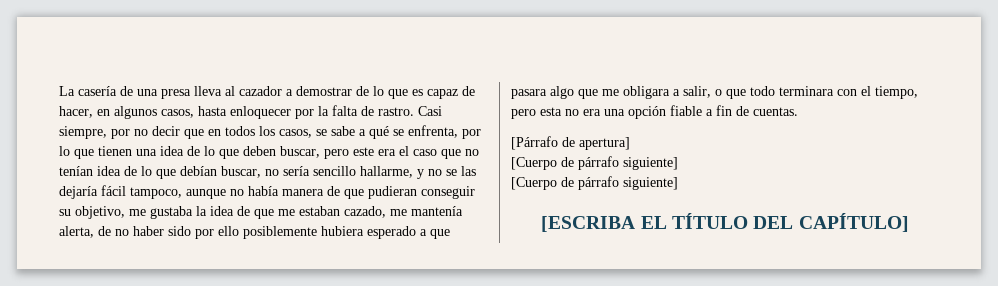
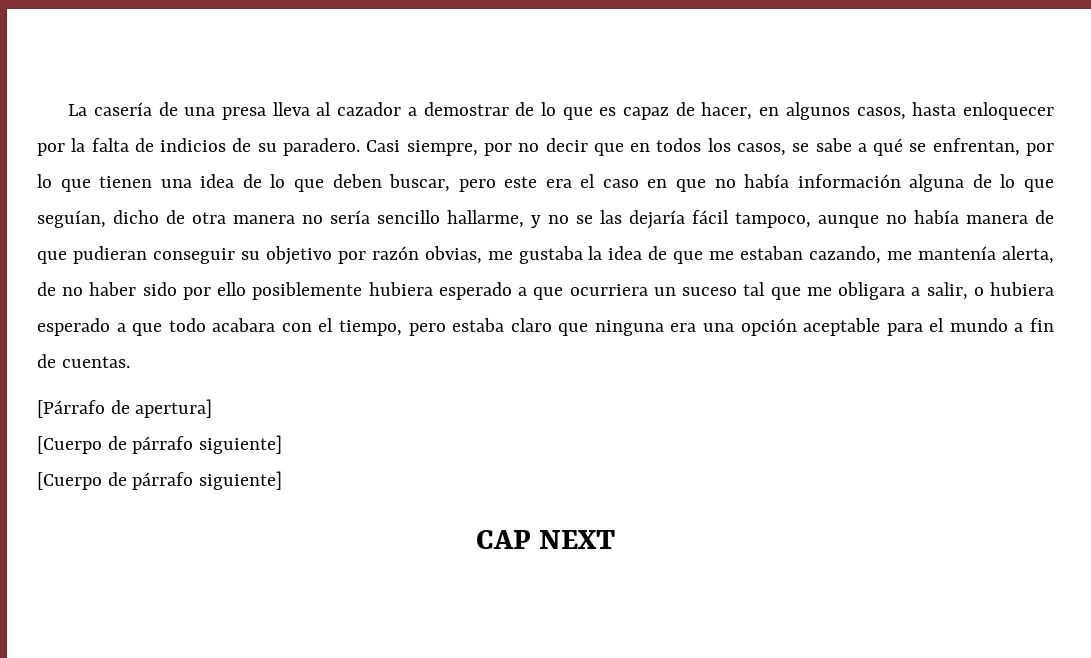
- La casería de una presa lleva al cazador a demostrar de lo que es capaz de hacer, en algunos casos, hasta enloquecer por la falta de rastro.
+ La casería de una presa lleva al cazador a demostrar de lo que es capaz de hacer, en algunos casos, hasta enloquecer por la falta de indicios de su paradero.
- Casi siempre, por no decir que en todos los casos, se sabe a qué se enfrenta, por lo que tienen una idea de lo que deben buscar, pero este era el caso que no tenían idea de lo que debían buscar, no sería sencillo hallarme, y no se las dejaría fácil tampoco, aunque no había manera de que pudieran conseguir su objetivo, me gustaba la idea de que me estaban cazado, me mantenía alerta, de no haber sido por ello posiblemente hubiera esperado a que pasara algo que me obligara a salir, o que todo terminara con el tiempo, pero esta no era una opción fiable a fin de cuentas.
+ Casi siempre, por no decir que en todos los casos, se sabe a qué se enfrentan, por lo que tienen una idea de lo que deben buscar, pero este era el caso en que no había información alguna de lo que seguían, dicho de otra manera no sería sencillo hallarme, y no se las dejaría fácil tampoco, aunque no había manera de que pudieran conseguir su objetivo por razón obvias, me gustaba la idea de que me estaban cazando, me mantenía alerta, de no haber sido por ello posiblemente hubiera esperado a que ocurriera un suceso tal que me obligara a salir, o hubiera esperado a que todo acabara con el tiempo, pero estaba claro que ninguna era una opción aceptable para el mundo a fin de cuentas.
- [ESCRIBA EL TÍTULO DEL CAPÍTULO]
+ CAP NEXT

